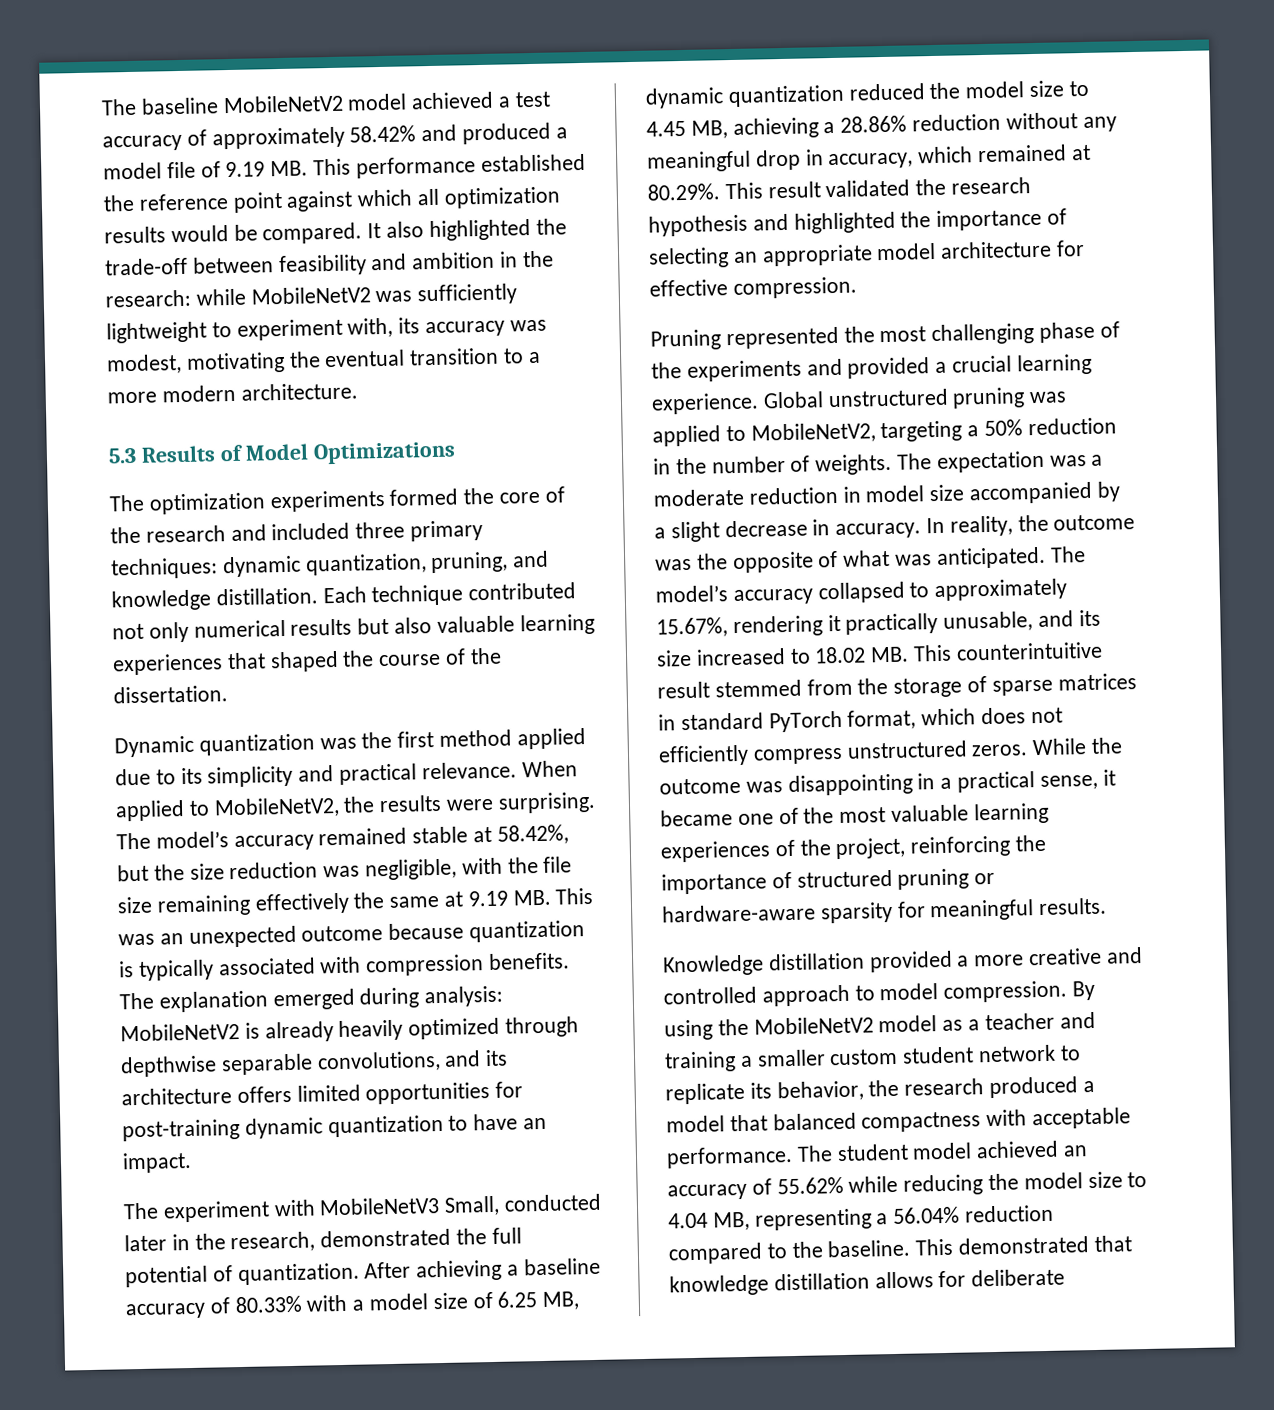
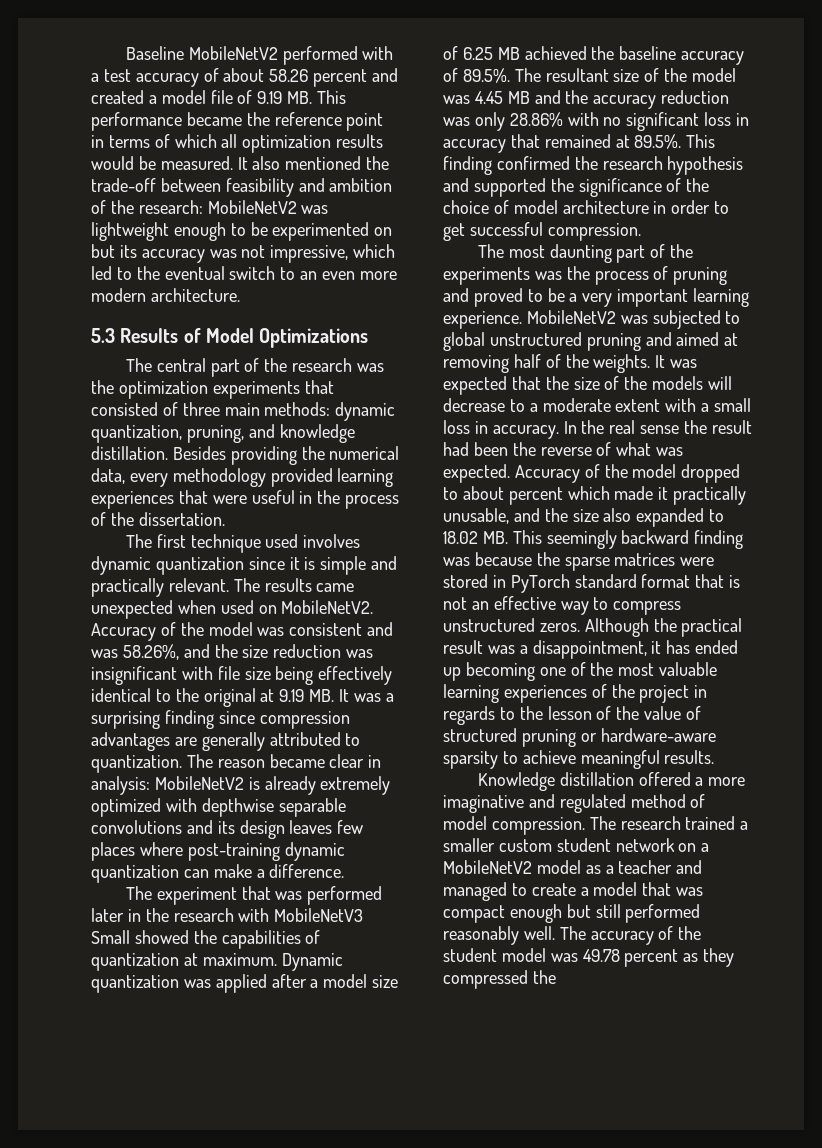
- The baseline MobileNetV2 model achieved a test accuracy of approximately 58.42% and produced a model file of 9.19 MB. This performance established the reference point against which all optimization results would be compared.
+ Baseline MobileNetV2 performed with a test accuracy of about 58.26 percent and created a model file of 9.19 MB. This performance became the reference point in terms of which all optimization results would be measured.
- It also highlighted the trade-off between feasibility and ambition in the research: while MobileNetV2 was sufficiently lightweight to experiment with, its accuracy was modest, motivating the eventual transition to a more modern architecture.
+ It also mentioned the trade-off between feasibility and ambition of the research: MobileNetV2 was lightweight enough to be experimented on but its accuracy was not impressive, which led to the eventual switch to an even more modern architecture.
- The optimization experiments formed the core of the research and included three primary techniques: dynamic quantization, pruning, and knowledge distillation.
+ The central part of the research was the optimization experiments that consisted of three main methods: dynamic quantization, pruning, and knowledge distillation.
- Each technique contributed not only numerical results but also valuable learning experiences that shaped the course of the dissertation.
- Dynamic quantization was the first method applied due to its simplicity and practical relevance. When applied to MobileNetV2, the results were surprising. The model’s accuracy remained stable at 58.42%, but the size reduction was negligible, with the file size remaining effectively the same at 9.19 MB. This was an unexpected outcome because quantization is typically associated with compression benefits. The explanation emerged during analysis: MobileNetV2 is already heavily optimized through depthwise separable convolutions, and its architecture offers limited opportunities for post-training dynamic quantization to have an impact.
- The experiment with MobileNetV3 Small, conducted later in the research, demonstrated the full potential of quantization. After achieving a baseline accuracy of 80.33% with a model size of 6.25 MB, dynamic quantization reduced the model size to 4.45 MB, achieving a 28.86% reduction without any meaningful drop in accuracy, which remained at 80.29%. This result validated the research hypothesis and highlighted the importance of selecting an appropriate model architecture for effective compression.
- Pruning represented the most challenging phase of the experiments and provided a crucial learning experience. Global unstructured pruning was applied to MobileNetV2, targeting a 50% reduction in the number of weights. The expectation was a moderate reduction in model size accompanied by a slight decrease in accuracy. In reality, the outcome was the opposite of what was anticipated. The model’s accuracy collapsed to approximately 15.67%, rendering it practically unusable, and its size increased to 18.02 MB. This counterintuitive result stemmed from the storage of sparse matrices in standard PyTorch format, which does not efficiently compress unstructured zeros. While the outcome was disappointing in a practical sense, it became one of the most valuable learning experiences of the project, reinforcing the importance of structured pruning or hardware-aware sparsity for meaningful results.
+ Besides providing the numerical data, every methodology provided learning experiences that were useful in the process of the dissertation.
+ The first technique used involves dynamic quantization since it is simple and practically relevant. The results came unexpected when used on MobileNetV2. Accuracy of the model was consistent and was 58.26%, and the size reduction was insignificant with file size being effectively identical to the original at 9.19 MB. It was a surprising finding since compression advantages are generally attributed to quantization. The reason became clear in analysis: MobileNetV2 is already extremely optimized with depthwise separable convolutions and its design leaves few places where post-training dynamic quantization can make a difference.
+ The experiment that was performed later in the research with MobileNetV3 Small showed the capabilities of quantization at maximum. Dynamic quantization was applied after a model size of 6.25 MB achieved the baseline accuracy of 89.5%. The resultant size of the model was 4.45 MB and the accuracy reduction was only 28.86% with no significant loss in accuracy that remained at 89.5%. This finding confirmed the research hypothesis and supported the significance of the choice of model architecture in order to get successful compression.
+ The most daunting part of the experiments was the process of pruning and proved to be a very important learning experience. MobileNetV2 was subjected to global unstructured pruning and aimed at removing half of the weights. It was expected that the size of the models will decrease to a moderate extent with a small loss in accuracy. In the real sense the result had been the reverse of what was expected. Accuracy of the model dropped to about percent which made it practically unusable, and the size also expanded to 18.02 MB. This seemingly backward finding was because the sparse matrices were stored in PyTorch standard format that is not an effective way to compress unstructured zeros. Although the practical result was a disappointment, it has ended up becoming one of the most valuable learning experiences of the project in regards to the lesson of the value of structured pruning or hardware-aware sparsity to achieve meaningful results.
- Knowledge distillation provided a more creative and controlled approach to model compression. By using the MobileNetV2 model as a teacher and training a smaller custom student network to replicate its behavior, the research produced a model that balanced compactness with acceptable performance. The student model achieved an accuracy of 55.62% while reducing the model size to 4.04 MB, representing a 56.04% reduction compared to the baseline. This demonstrated that knowledge distillation allows for deliberate
+ Knowledge distillation offered a more imaginative and regulated method of model compression. The research trained a smaller custom student network on a MobileNetV2 model as a teacher and managed to create a model that was compact enough but still performed reasonably well. The accuracy of the student model was 49.78 percent as they compressed the

